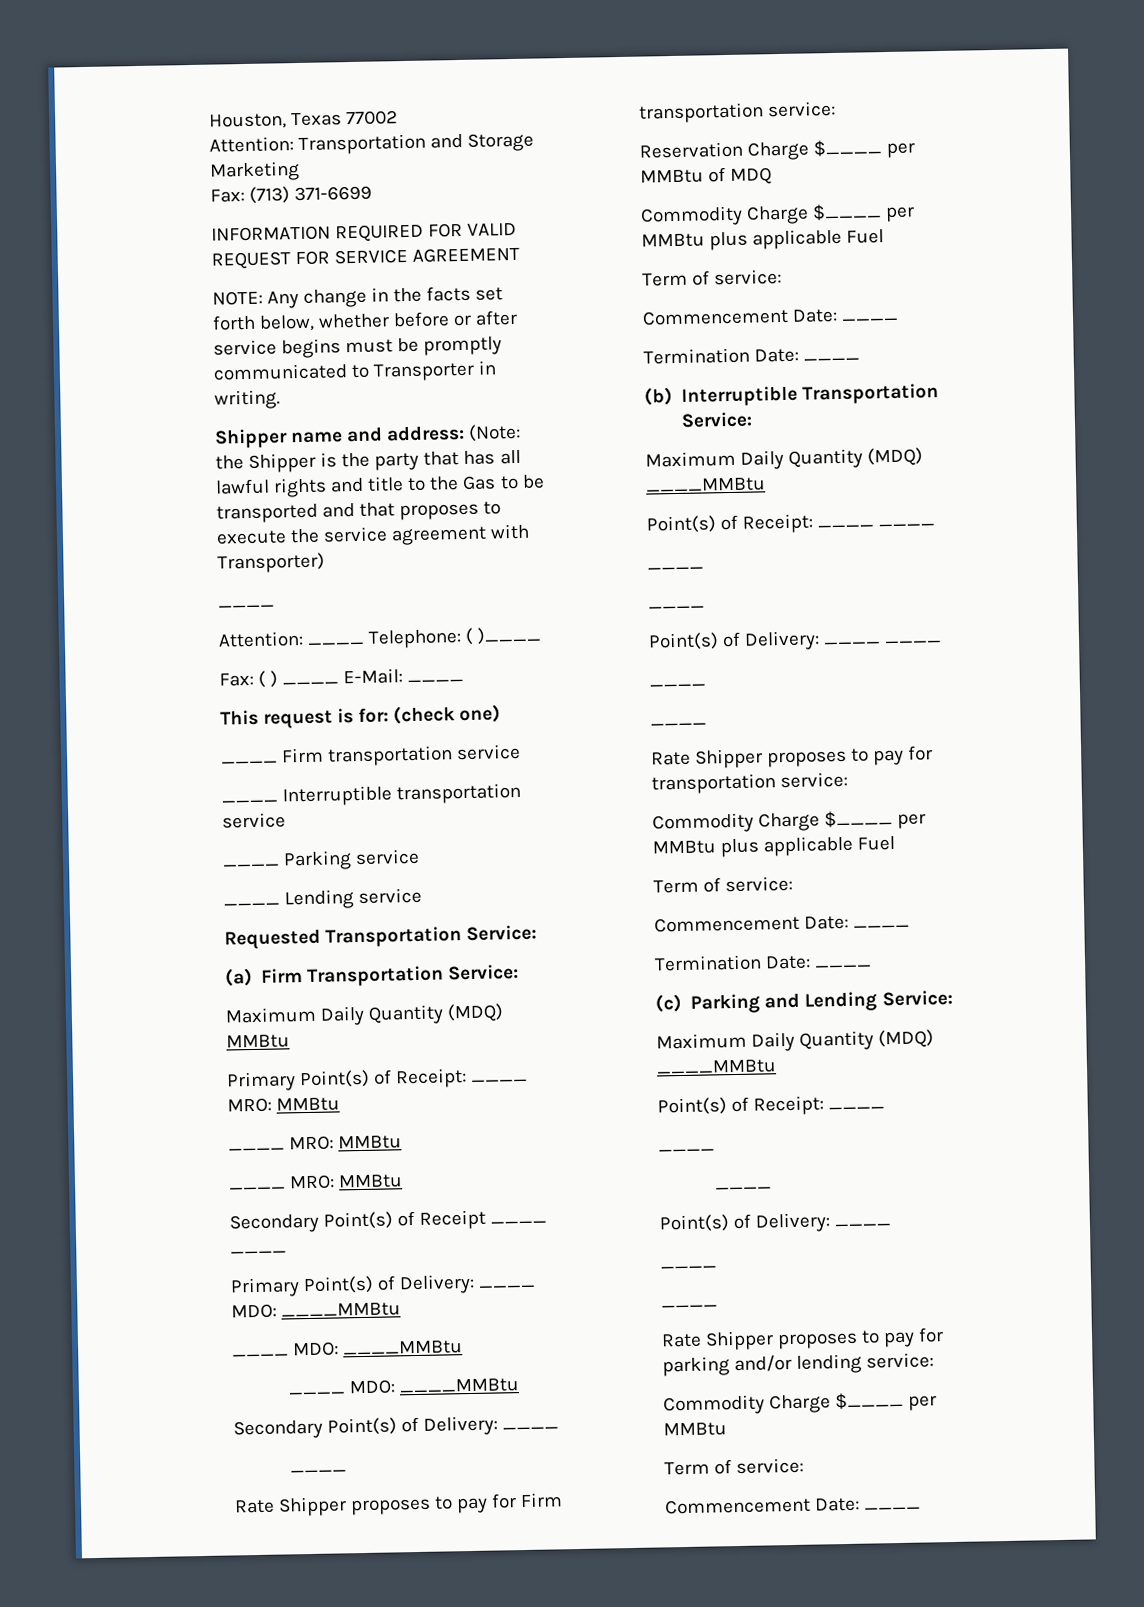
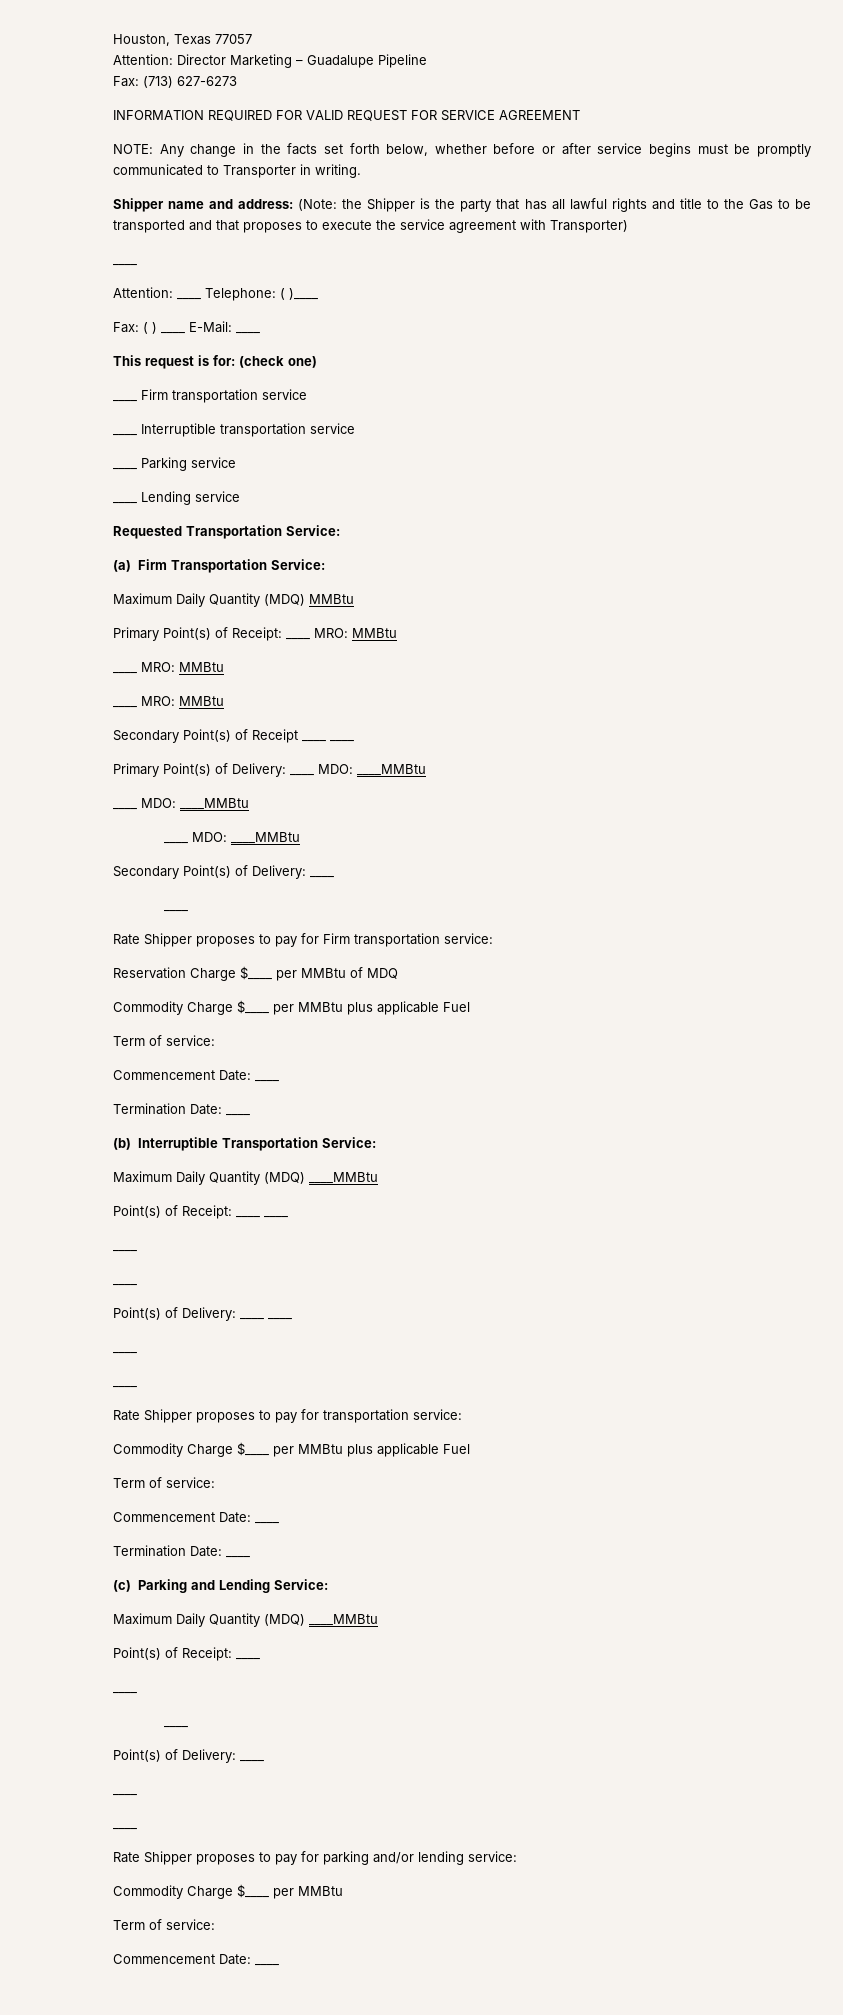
- Houston, Texas 77002
- Attention: Transportation and Storage Marketing
+ Houston, Texas 77057
+ Attention: Director Marketing – Guadalupe Pipeline
- Fax: (713) 371-6699
+ Fax: (713) 627-6273

